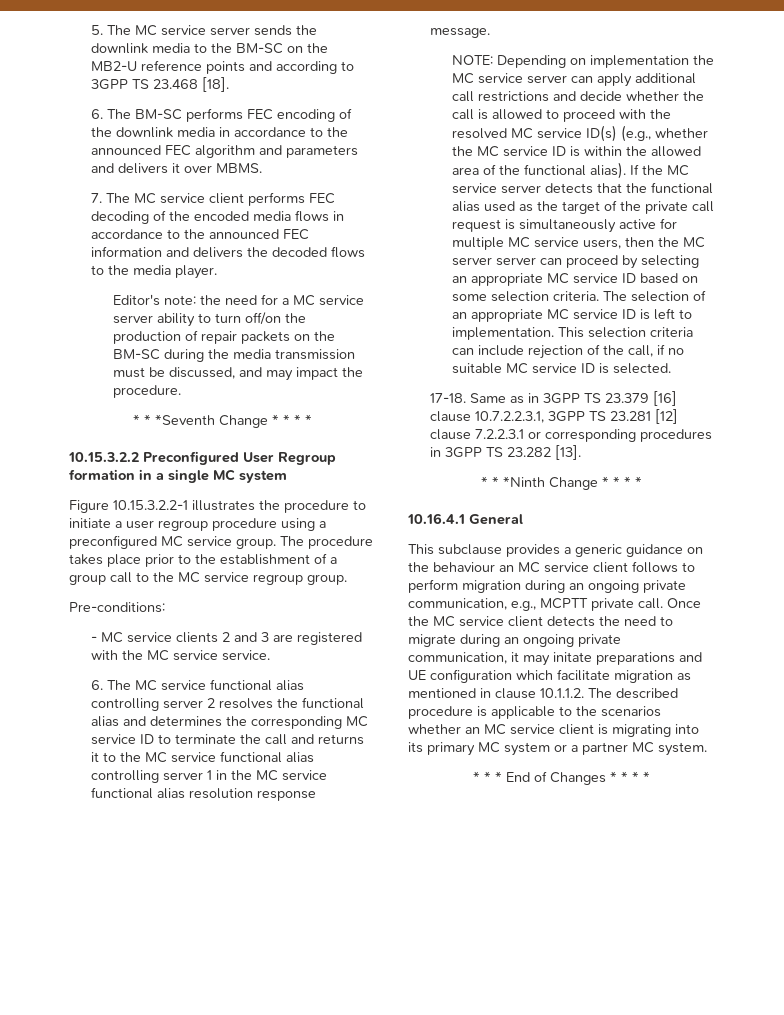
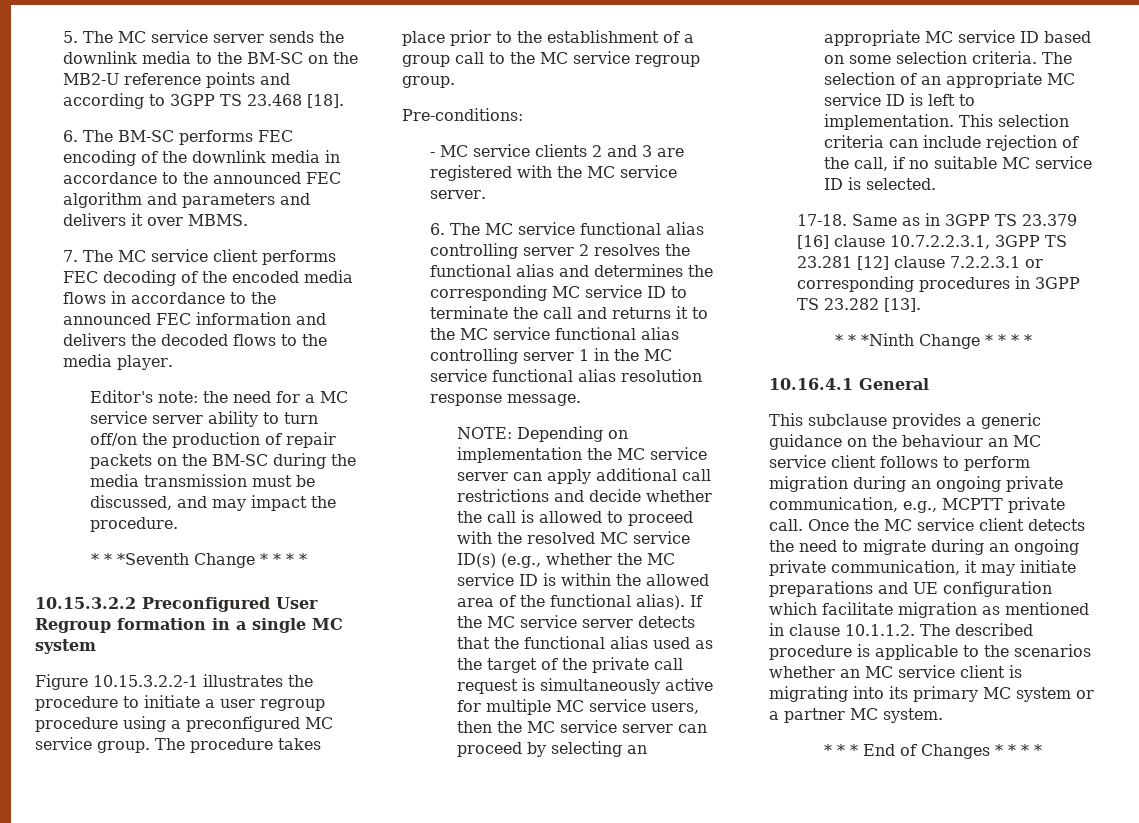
- - MC service clients 2 and 3 are registered with the MC service service.
+ - MC service clients 2 and 3 are registered with the MC service server.
- If the MC service server detects that the functional alias used as the target of the private call request is simultaneously active for multiple MC service users, then the MC server server can proceed by selecting an appropriate MC service ID based on some selection criteria.
+ If the MC service server detects that the functional alias used as the target of the private call request is simultaneously active for multiple MC service users, then the MC service server can proceed by selecting an appropriate MC service ID based on some selection criteria.
- Once the MC service client detects the need to migrate during an ongoing private communication, it may initate preparations and UE configuration which facilitate migration as mentioned in clause 10.1.1.2. The described procedure is applicable to the scenarios whether an MC service client is migrating into its primary MC system or a partner MC system.
+ Once the MC service client detects the need to migrate during an ongoing private communication, it may initiate preparations and UE configuration which facilitate migration as mentioned in clause 10.1.1.2. The described procedure is applicable to the scenarios whether an MC service client is migrating into its primary MC system or a partner MC system.

